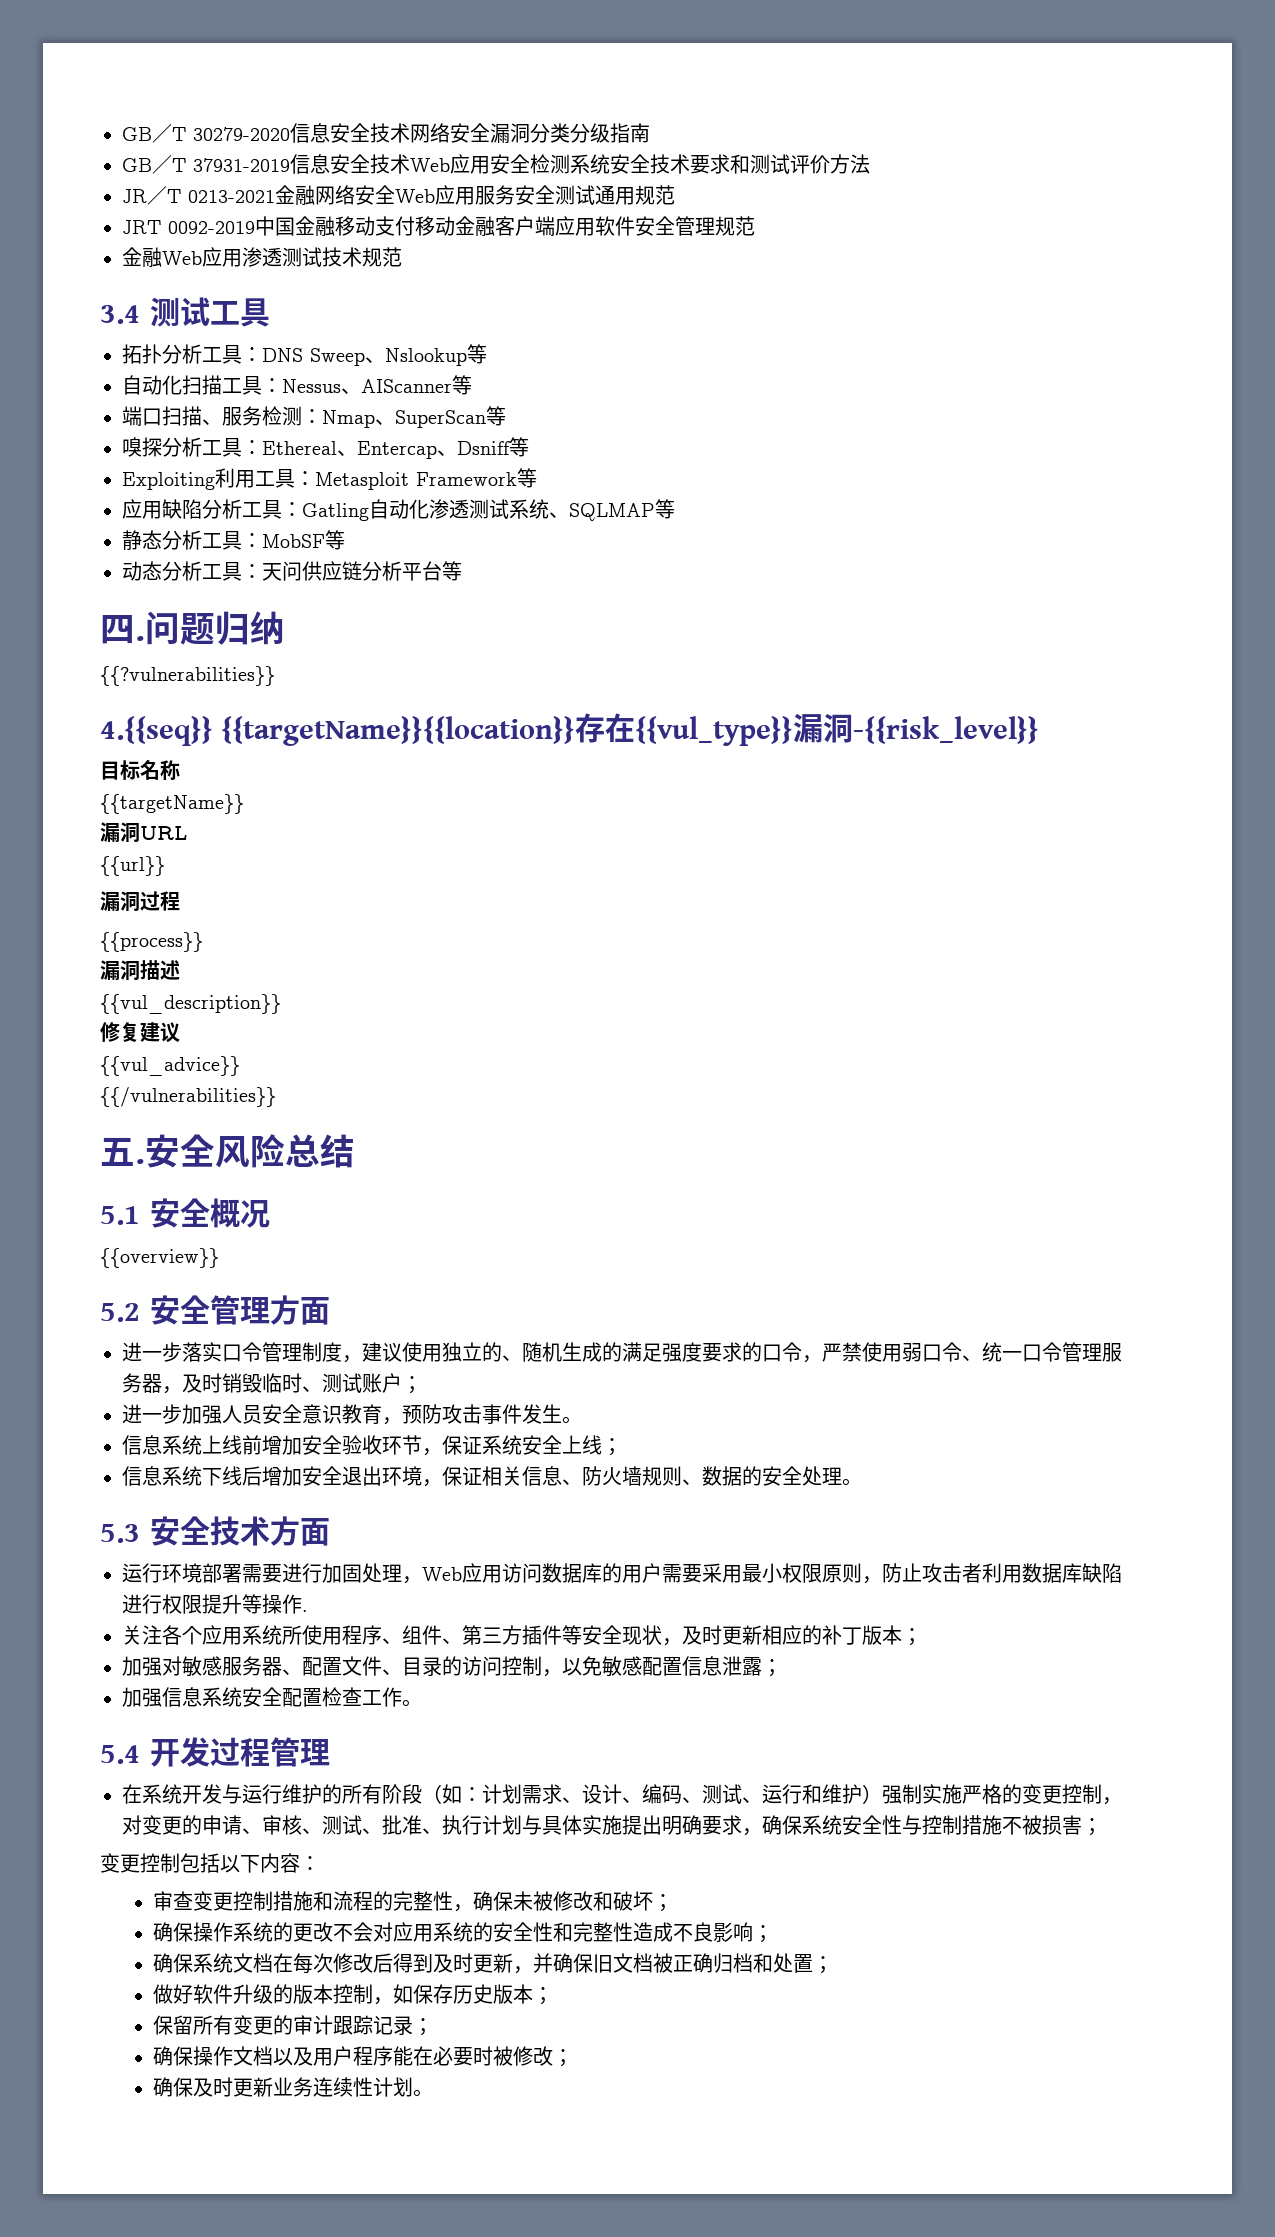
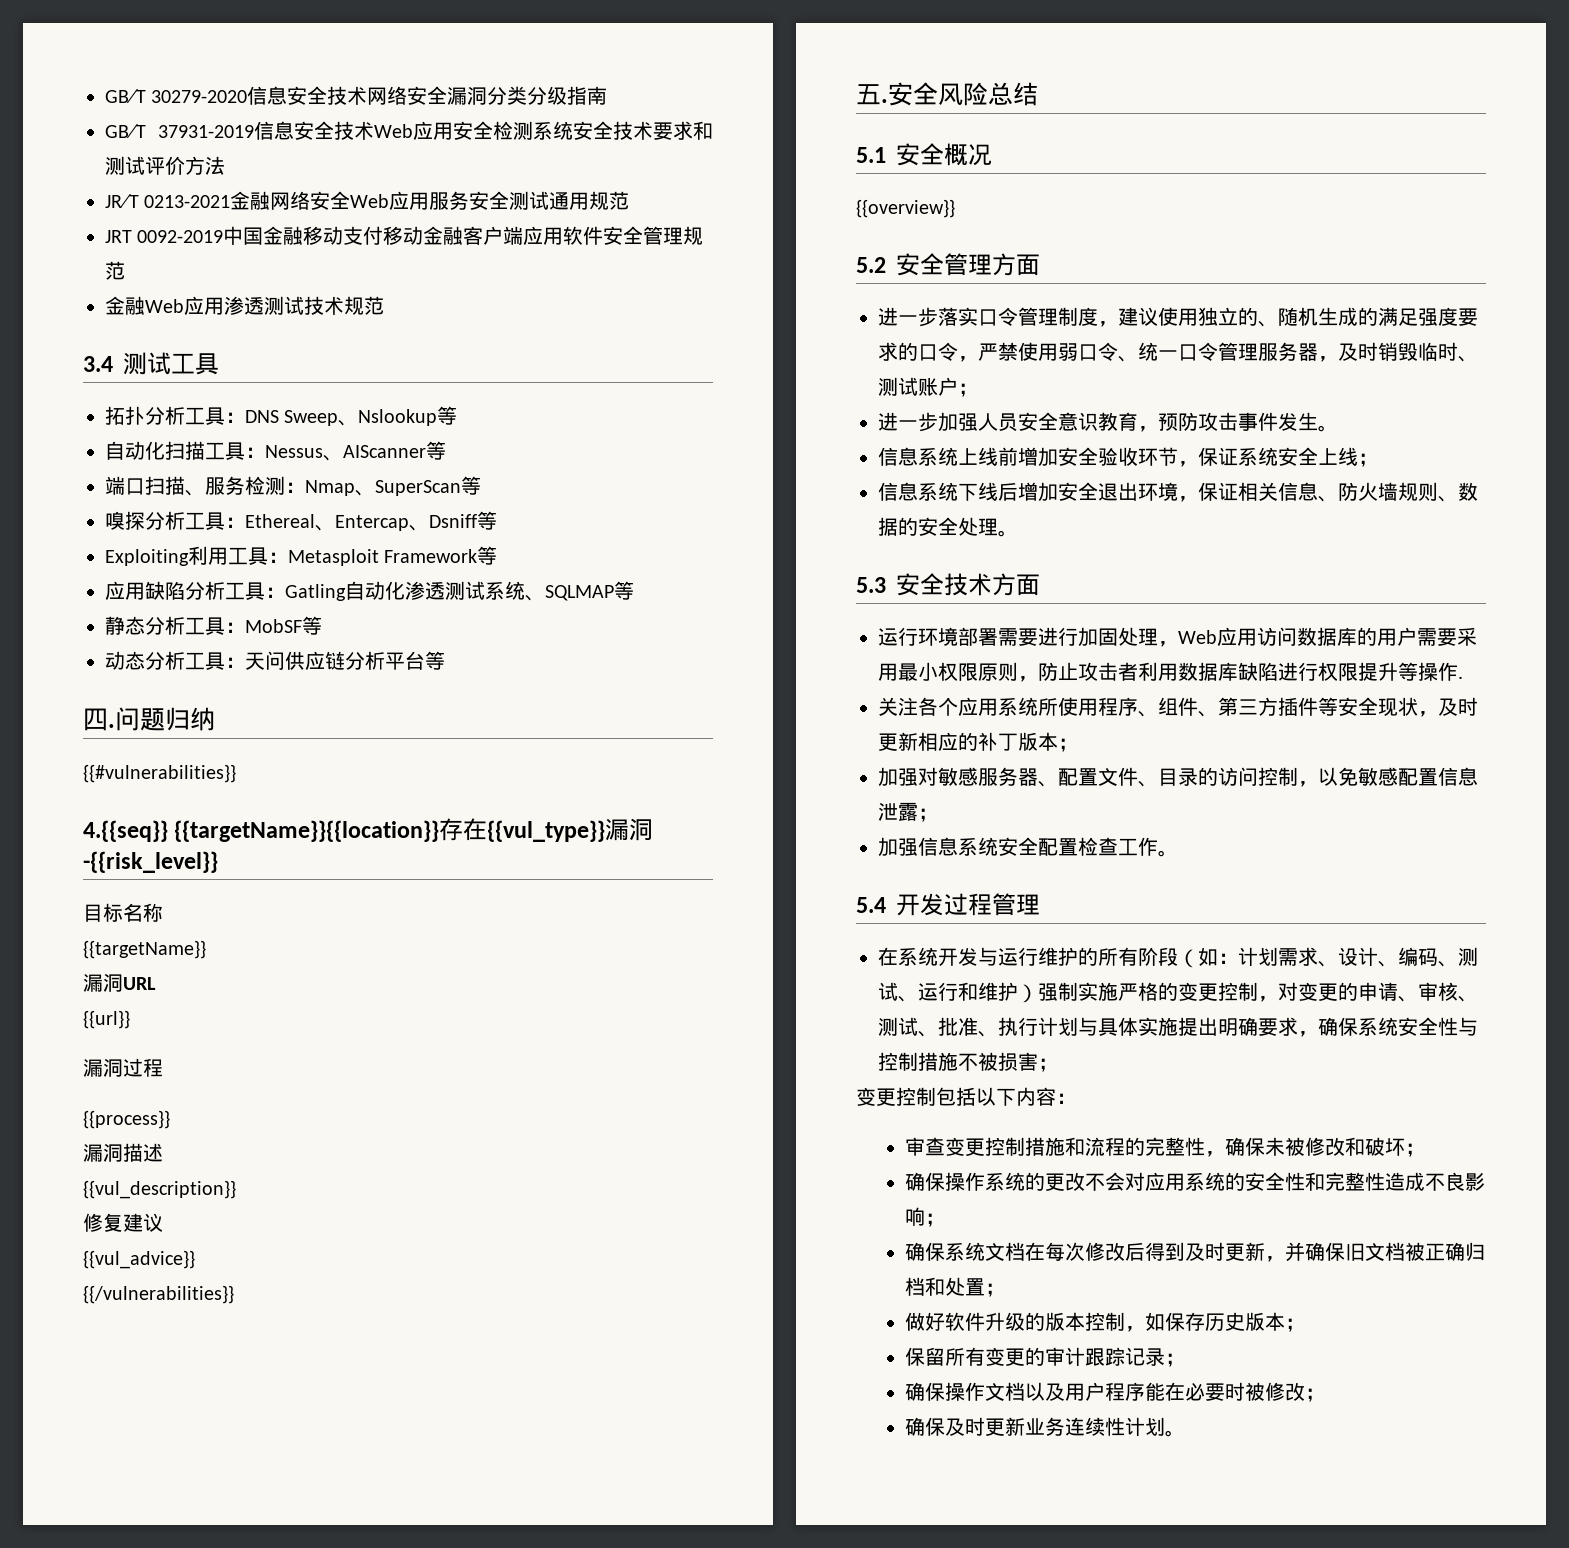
- {{?vulnerabilities}}
+ {{#vulnerabilities}}

